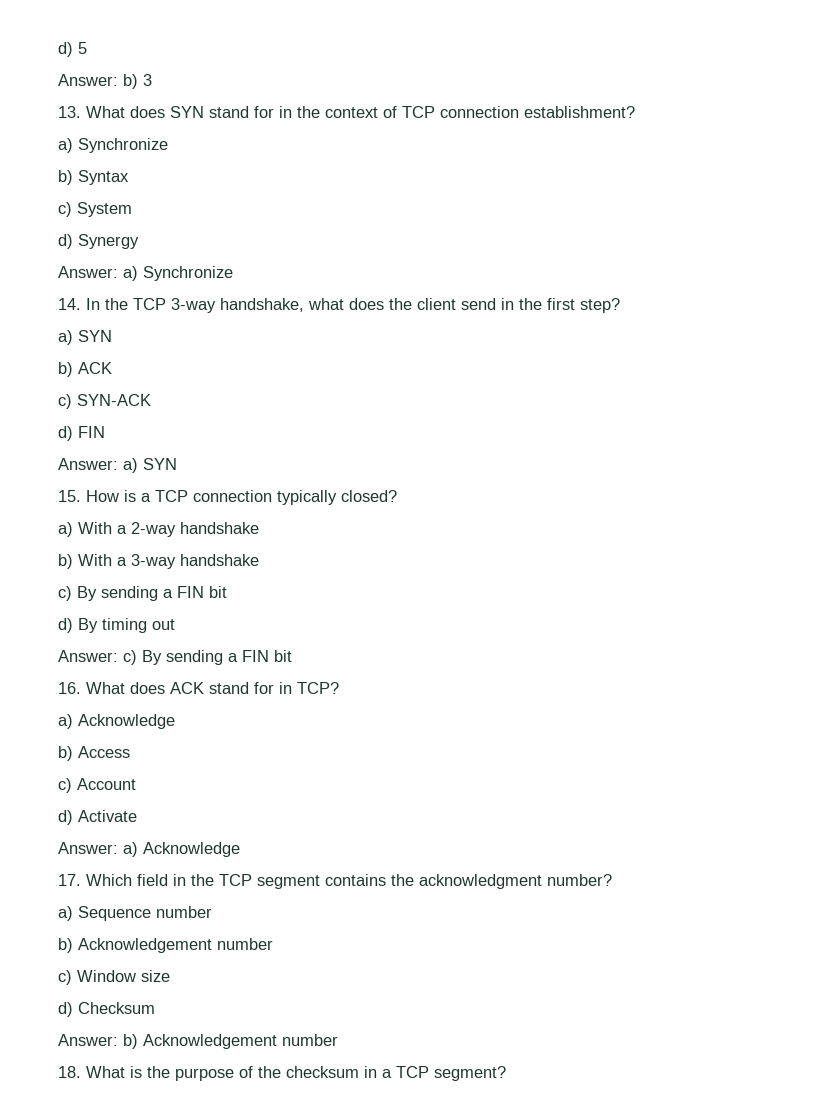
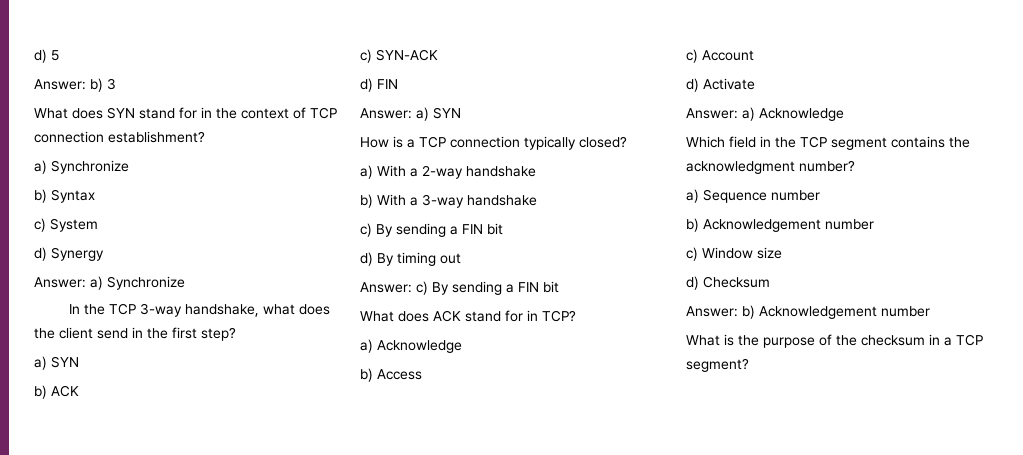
- 13. What does SYN stand for in the context of TCP connection establishment?
+ What does SYN stand for in the context of TCP connection establishment?
- 14. In the TCP 3-way handshake, what does the client send in the first step?
+ In the TCP 3-way handshake, what does the client send in the first step?
- 15. How is a TCP connection typically closed?
+ How is a TCP connection typically closed?
- 16. What does ACK stand for in TCP?
+ What does ACK stand for in TCP?
- 17. Which field in the TCP segment contains the acknowledgment number?
+ Which field in the TCP segment contains the acknowledgment number?
- 18. What is the purpose of the checksum in a TCP segment?
+ What is the purpose of the checksum in a TCP segment?

